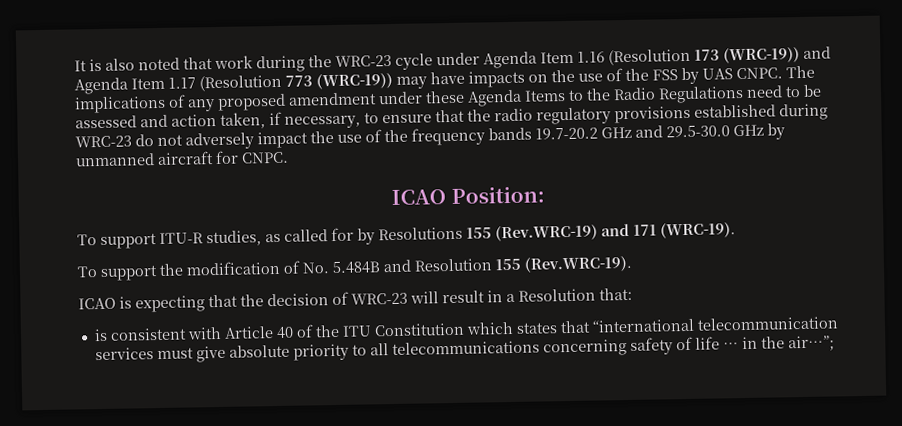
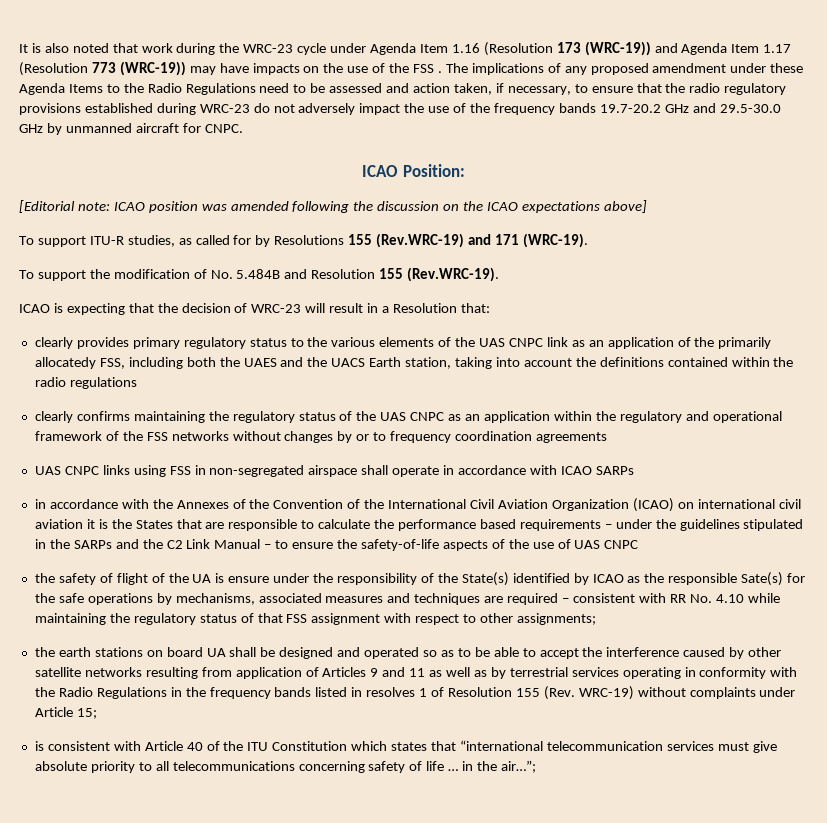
- It is also noted that work during the WRC-23 cycle under Agenda Item 1.16 (Resolution 173 (WRC-19)) and Agenda Item 1.17 (Resolution 773 (WRC-19)) may have impacts on the use of the FSS by UAS CNPC.
+ It is also noted that work during the WRC-23 cycle under Agenda Item 1.16 (Resolution 173 (WRC-19)) and Agenda Item 1.17 (Resolution 773 (WRC-19)) may have impacts on the use of the FSS .
+ [Editorial note: ICAO position was amended following the discussion on the ICAO expectations above]
+ clearly provides primary regulatory status to the various elements of the UAS CNPC link as an application of the primarily allocatedy FSS, including both the UAES and the UACS Earth station, taking into account the definitions contained within the radio regulations
+ clearly confirms maintaining the regulatory status of the UAS CNPC as an application within the regulatory and operational framework of the FSS networks without changes by or to frequency coordination agreements
+ UAS CNPC links using FSS in non-segregated airspace shall operate in accordance with ICAO SARPs
+ in accordance with the Annexes of the Convention of the International Civil Aviation Organization (ICAO) on international civil aviation it is the States that are responsible to calculate the performance based requirements – under the guidelines stipulated in the SARPs and the C2 Link Manual – to ensure the safety-of-life aspects of the use of UAS CNPC
+ the safety of flight of the UA is ensure under the responsibility of the State(s) identified by ICAO as the responsible Sate(s) for the safe operations by mechanisms, associated measures and techniques are required – consistent with RR No. 4.10 while maintaining the regulatory status of that FSS assignment with respect to other assignments;
+ the earth stations on board UA shall be designed and operated so as to be able to accept the interference caused by other satellite networks resulting from application of Articles 9 and 11 as well as by terrestrial services operating in conformity with the Radio Regulations in the frequency bands listed in resolves 1 of Resolution 155 (Rev. WRC-19) without complaints under Article 15;

